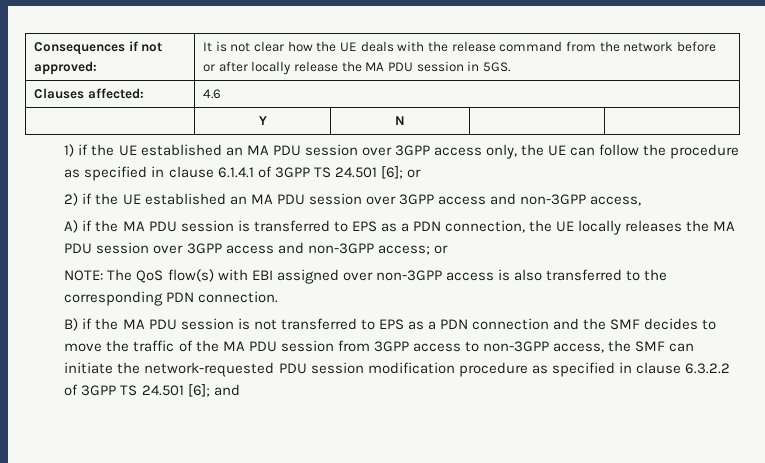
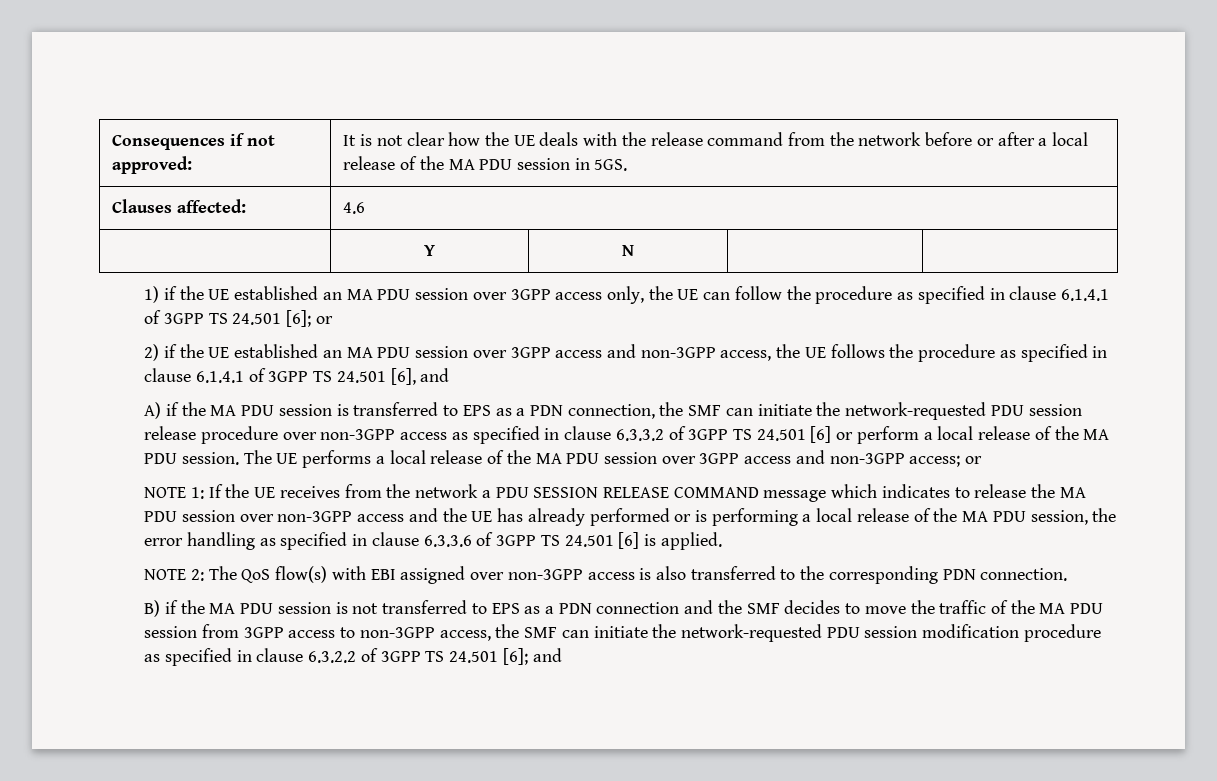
- Consequences if not approved: | It is not clear how the UE deals with the release command from the network before or after locally release the MA PDU session in 5GS.
+ Consequences if not approved: | It is not clear how the UE deals with the release command from the network before or after a local release of the MA PDU session in 5GS.
- 2) if the UE established an MA PDU session over 3GPP access and non-3GPP access,
+ 2) if the UE established an MA PDU session over 3GPP access and non-3GPP access, the UE follows the procedure as specified in clause 6.1.4.1 of 3GPP TS 24.501 [6], and
- A) if the MA PDU session is transferred to EPS as a PDN connection, the UE locally releases the MA PDU session over 3GPP access and non-3GPP access; or
+ A) if the MA PDU session is transferred to EPS as a PDN connection, the SMF can initiate the network-requested PDU session release procedure over non-3GPP access as specified in clause 6.3.3.2 of 3GPP TS 24.501 [6] or perform a local release of the MA PDU session. The UE performs a local release of the MA PDU session over 3GPP access and non-3GPP access; or
- NOTE: The QoS flow(s) with EBI assigned over non-3GPP access is also transferred to the corresponding PDN connection.
+ NOTE 1: If the UE receives from the network a PDU SESSION RELEASE COMMAND message which indicates to release the MA PDU session over non-3GPP access and the UE has already performed or is performing a local release of the MA PDU session, the error handling as specified in clause 6.3.3.6 of 3GPP TS 24.501 [6] is applied.
+ NOTE 2: The QoS flow(s) with EBI assigned over non-3GPP access is also transferred to the corresponding PDN connection.

